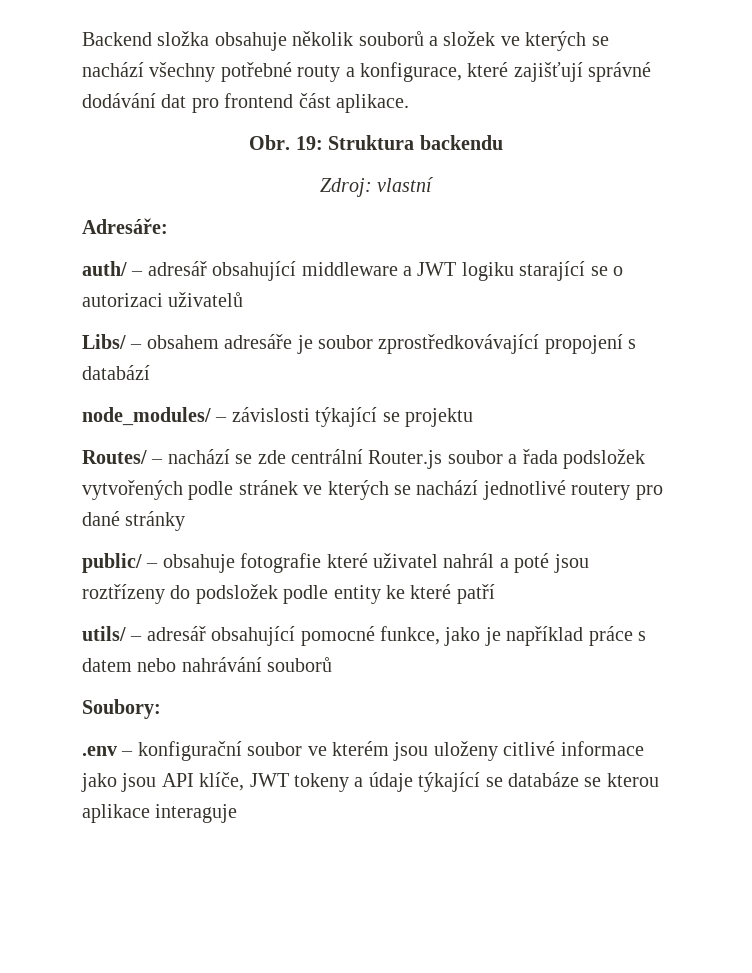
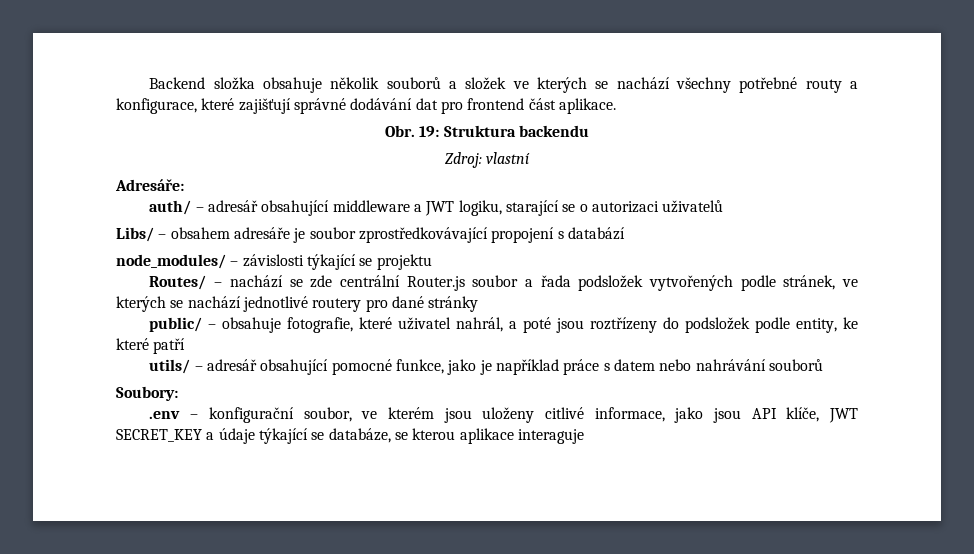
- auth/ – adresář obsahující middleware a JWT logiku starající se o autorizaci uživatelů
+ auth/ – adresář obsahující middleware a JWT logiku, starající se o autorizaci uživatelů
- Routes/ – nachází se zde centrální Router.js soubor a řada podsložek vytvořených podle stránek ve kterých se nachází jednotlivé routery pro dané stránky
+ Routes/ – nachází se zde centrální Router.js soubor a řada podsložek vytvořených podle stránek, ve kterých se nachází jednotlivé routery pro dané stránky
- public/ – obsahuje fotografie které uživatel nahrál a poté jsou roztřízeny do podsložek podle entity ke které patří
+ public/ – obsahuje fotografie, které uživatel nahrál, a poté jsou roztřízeny do podsložek podle entity, ke které patří
- .env – konfigurační soubor ve kterém jsou uloženy citlivé informace jako jsou API klíče, JWT tokeny a údaje týkající se databáze se kterou aplikace interaguje
+ .env – konfigurační soubor, ve kterém jsou uloženy citlivé informace, jako jsou API klíče, JWT SECRET_KEY a údaje týkající se databáze, se kterou aplikace interaguje

